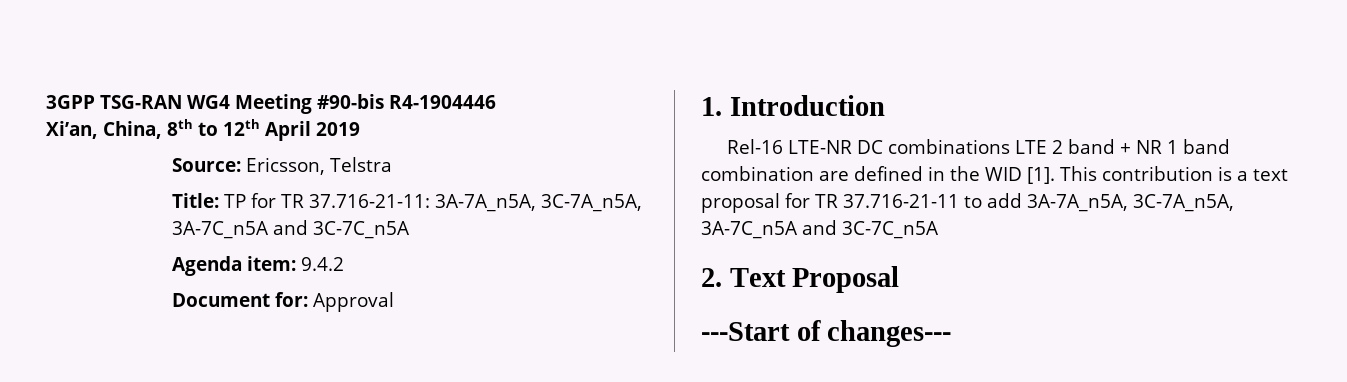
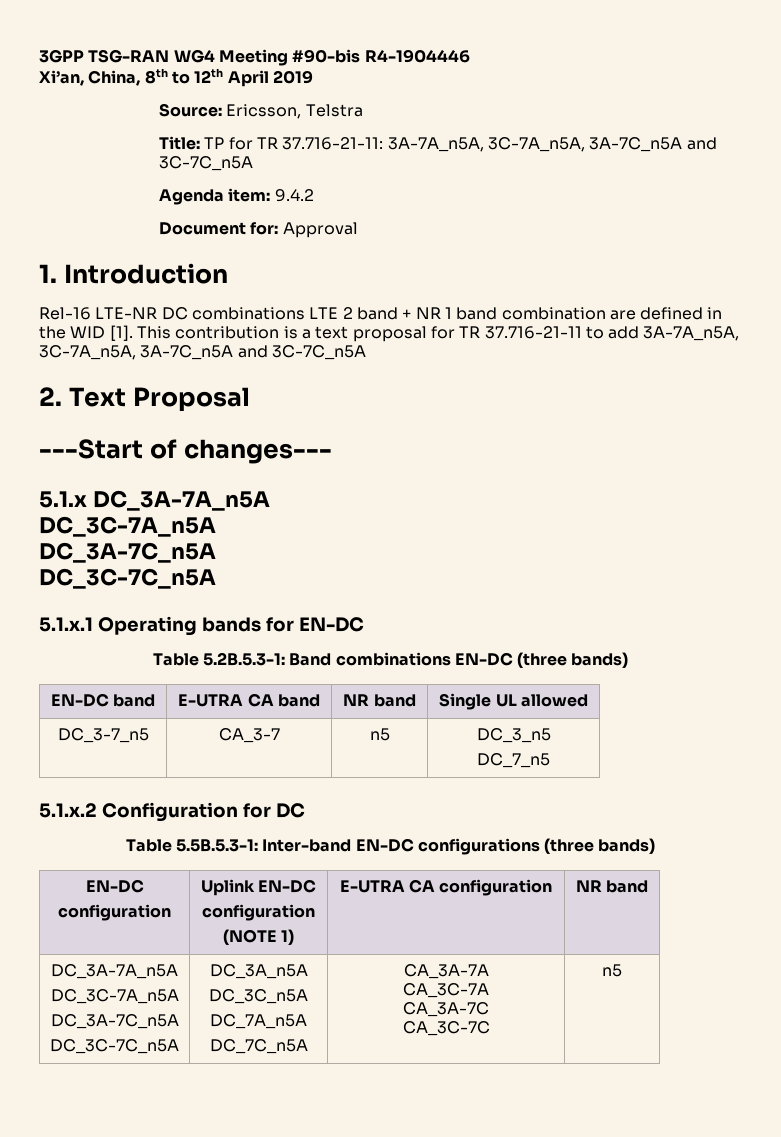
+ 5.1.x DC_3A-7A_n5A
+ DC_3C-7A_n5A
+ DC_3A-7C_n5A
+ DC_3C-7C_n5A
+ 5.1.x.1 Operating bands for EN-DC
+ Table 5.2B.5.3-1: Band combinations EN-DC (three bands)
+ EN-DC band | E-UTRA CA band | NR band | Single UL allowed
+ DC_3-7_n5 | CA_3-7 | n5 | DC_3_n5
+ DC_7_n5
+ 5.1.x.2 Configuration for DC
+ Table 5.5B.5.3-1: Inter-band EN-DC configurations (three bands)
+ EN-DC
+ configuration | Uplink EN-DC
+ configuration
+ (NOTE 1) | E-UTRA CA configuration | NR band
+ DC_3A-7A_n5A
+ DC_3C-7A_n5A
+ DC_3A-7C_n5A
+ DC_3C-7C_n5A | DC_3A_n5A
+ DC_3C_n5A
+ DC_7A_n5A
+ DC_7C_n5A | CA_3A-7A
+ CA_3C-7A
+ CA_3A-7C
+ CA_3C-7C | n5

